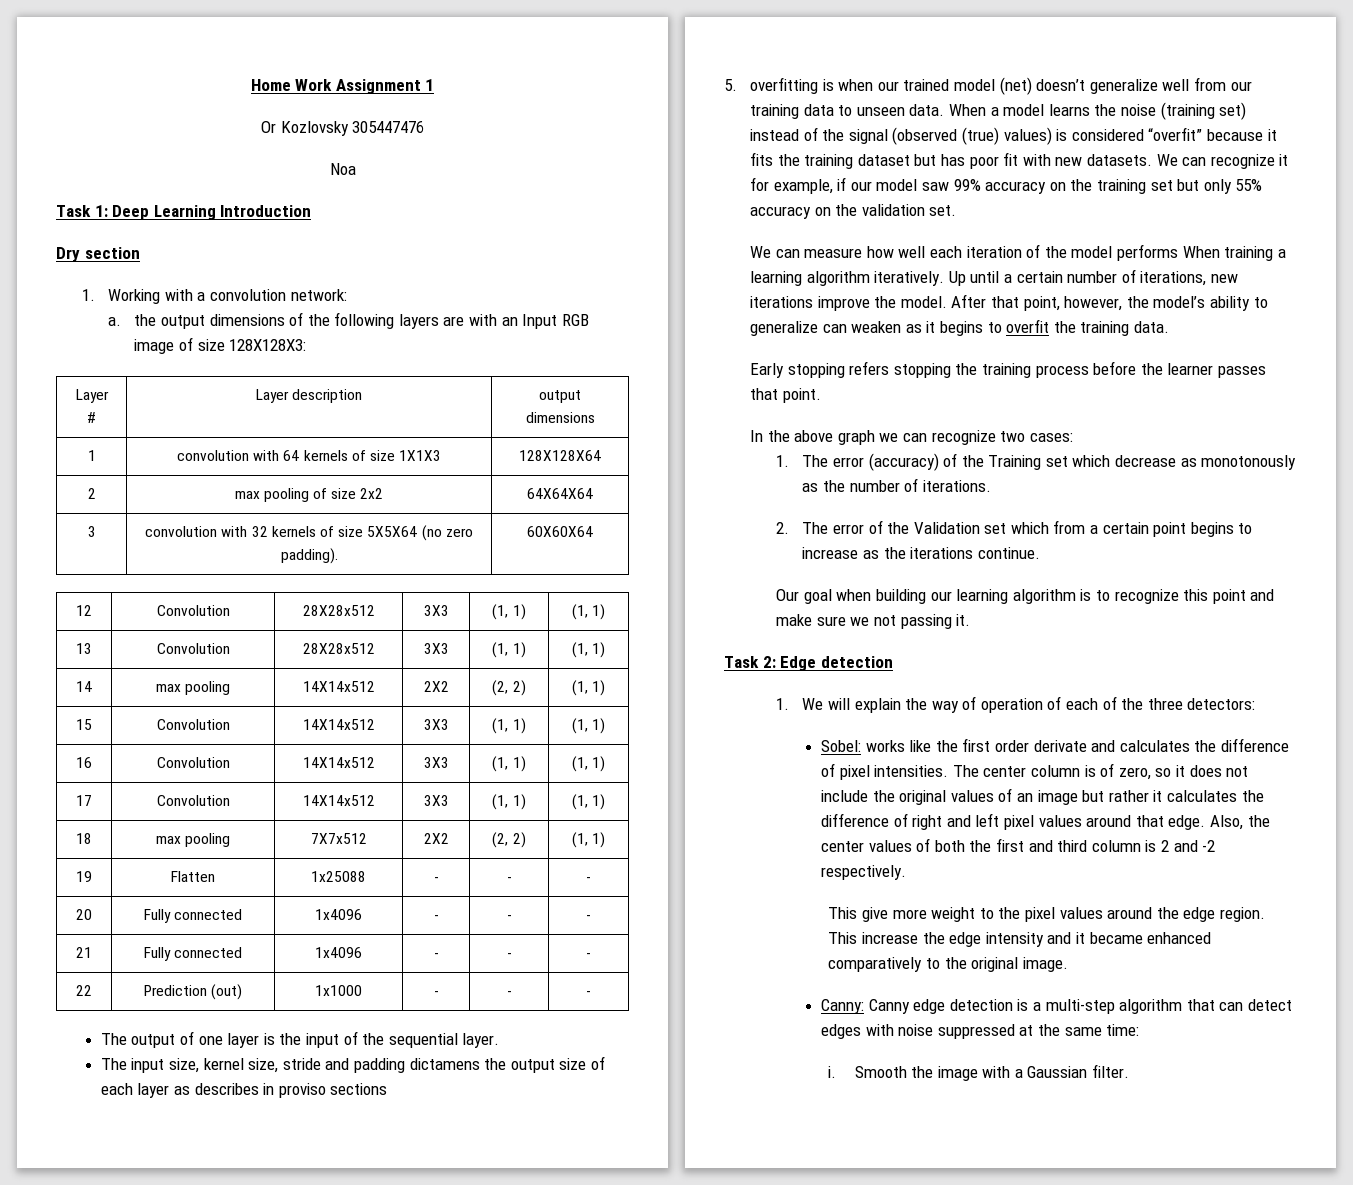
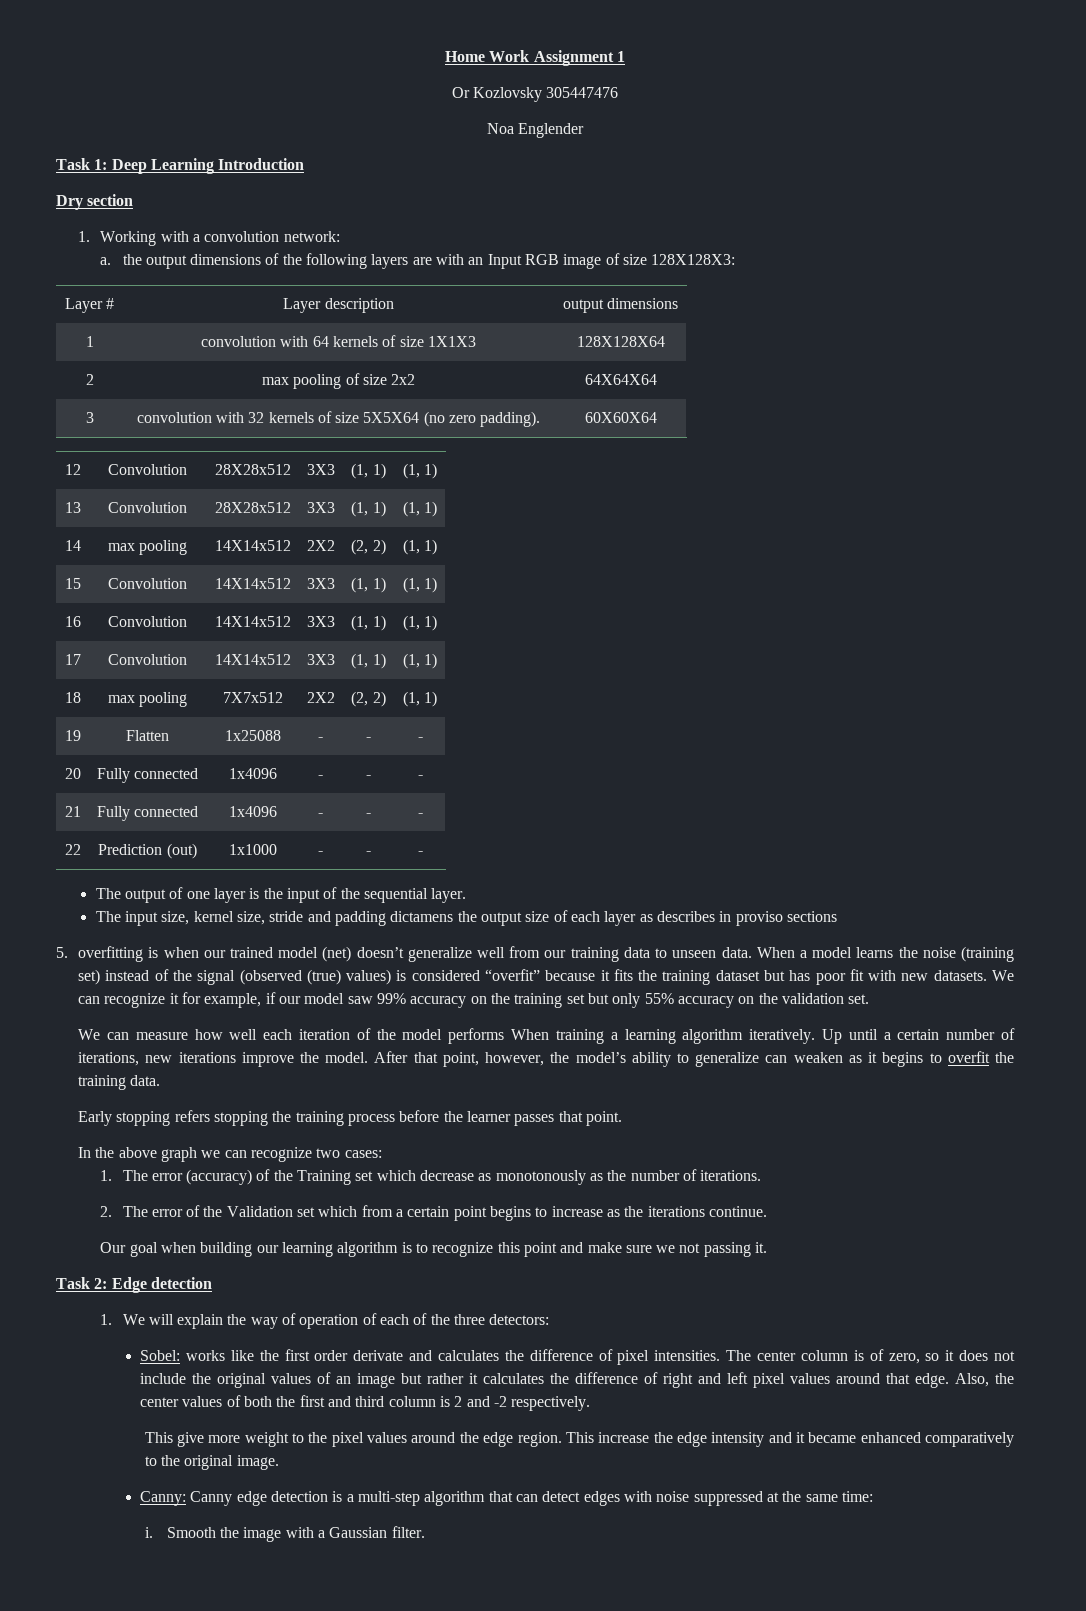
- Noa
+ Noa Englender

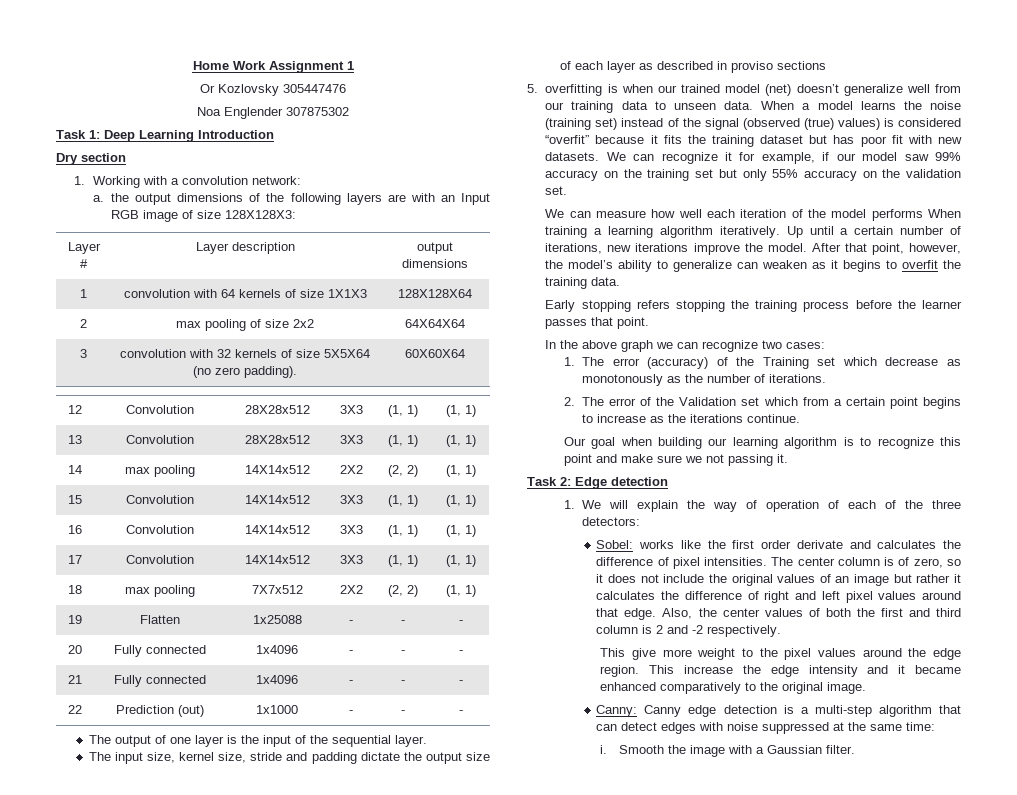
- Noa Englender
+ Noa Englender 307875302
- The input size, kernel size, stride and padding dictamens the output size of each layer as describes in proviso sections
+ The input size, kernel size, stride and padding dictate the output size of each layer as described in proviso sections

